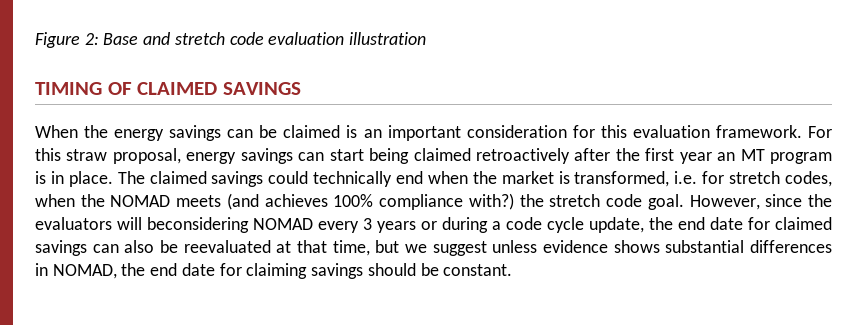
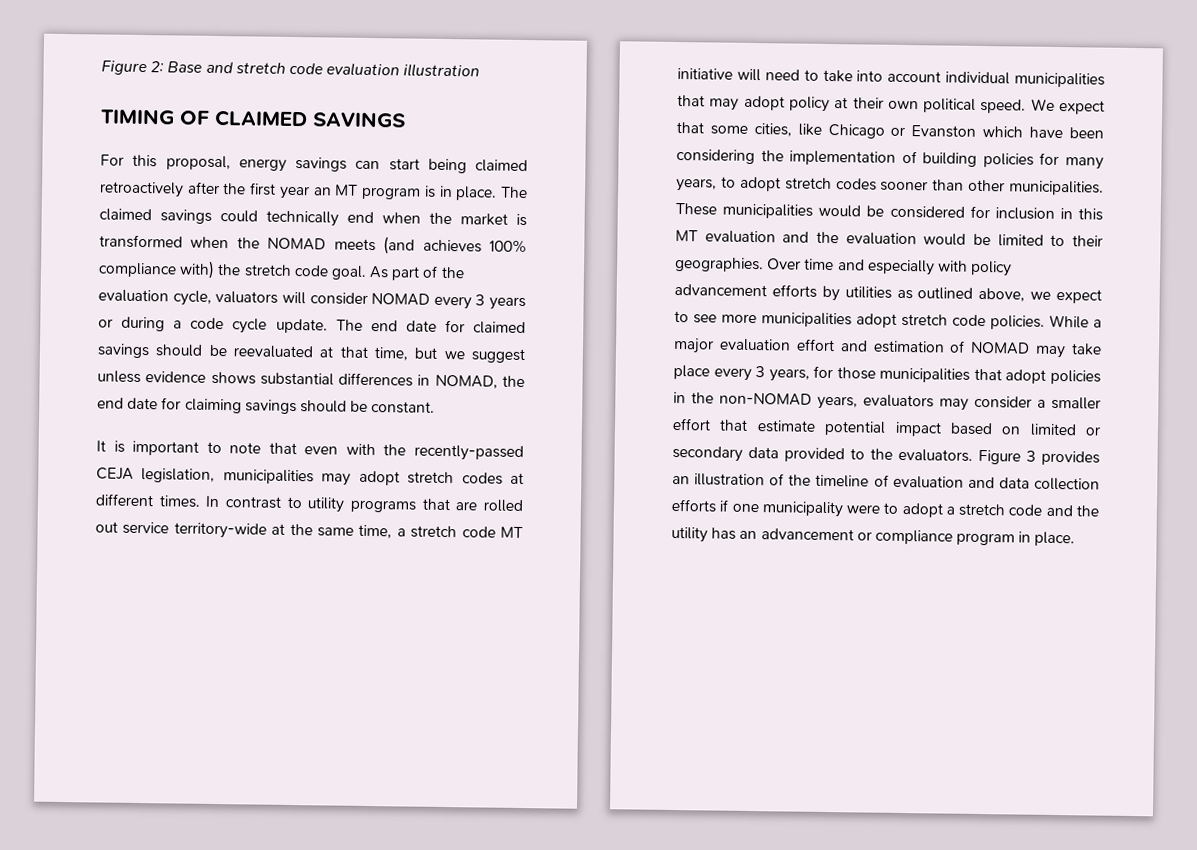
- When the energy savings can be claimed is an important consideration for this evaluation framework. For this straw proposal, energy savings can start being claimed retroactively after the first year an MT program is in place.
+ For this proposal, energy savings can start being claimed retroactively after the first year an MT program is in place.
- The claimed savings could technically end when the market is transformed, i.e. for stretch codes, when the NOMAD meets (and achieves 100% compliance with?) the stretch code goal.
+ The claimed savings could technically end when the market is transformed when the NOMAD meets (and achieves 100% compliance with) the stretch code goal.
- However, since the evaluators will beconsidering NOMAD every 3 years or during a code cycle update, the end date for claimed savings can also be reevaluated at that time, but we suggest unless evidence shows substantial differences in NOMAD, the end date for claiming savings should be constant.
+ As part of the evaluation cycle, valuators will consider NOMAD every 3 years or during a code cycle update. The end date for claimed savings should be reevaluated at that time, but we suggest unless evidence shows substantial differences in NOMAD, the end date for claiming savings should be constant.
+ It is important to note that even with the recently-passed CEJA legislation, municipalities may adopt stretch codes at different times. In contrast to utility programs that are rolled out service territory-wide at the same time, a stretch code MT initiative will need to take into account individual municipalities that may adopt policy at their own political speed. We expect that some cities, like Chicago or Evanston which have been considering the implementation of building policies for many years, to adopt stretch codes sooner than other municipalities. These municipalities would be considered for inclusion in this MT evaluation and the evaluation would be limited to their geographies. Over time and especially with policy advancement efforts by utilities as outlined above, we expect to see more municipalities adopt stretch code policies. While a major evaluation effort and estimation of NOMAD may take place every 3 years, for those municipalities that adopt policies in the non-NOMAD years, evaluators may consider a smaller effort that estimate potential impact based on limited or secondary data provided to the evaluators. Figure 3 provides an illustration of the timeline of evaluation and data collection efforts if one municipality were to adopt a stretch code and the utility has an advancement or compliance program in place.

